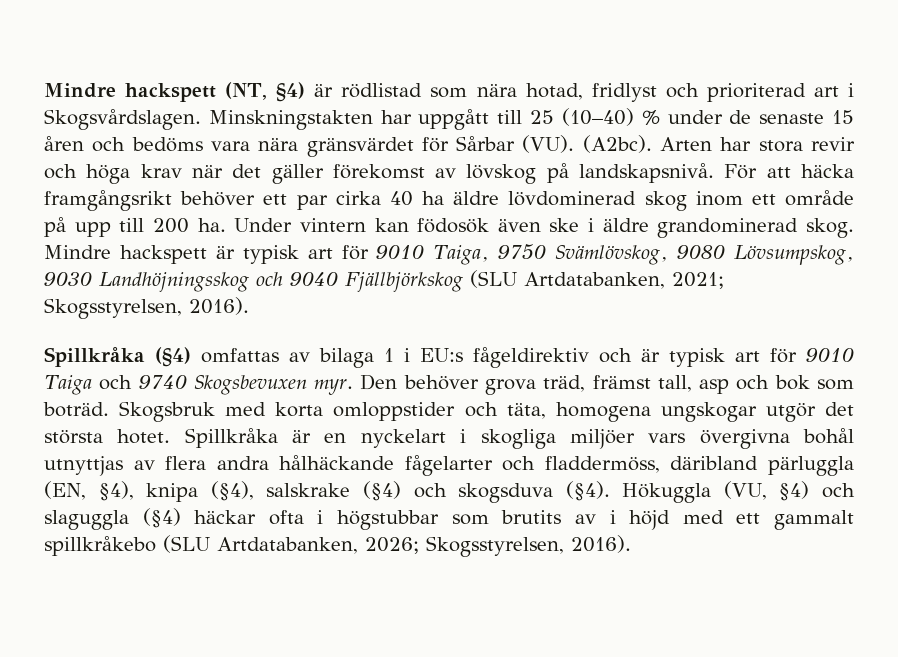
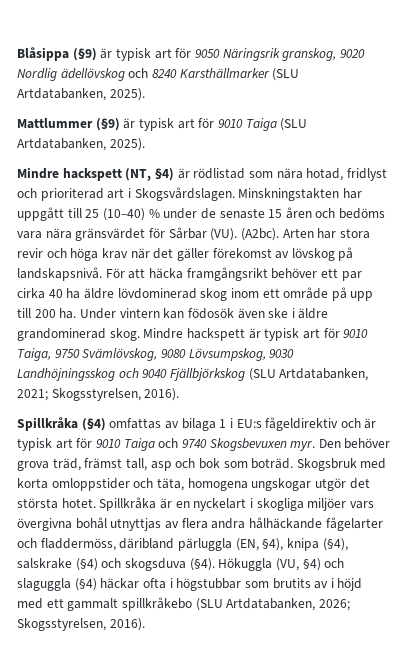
+ Blåsippa (§9) är typisk art för 9050 Näringsrik granskog, 9020 Nordlig ädellövskog och 8240 Karsthällmarker (SLU Artdatabanken, 2025).
+ Mattlummer (§9) är typisk art för 9010 Taiga (SLU Artdatabanken, 2025).

